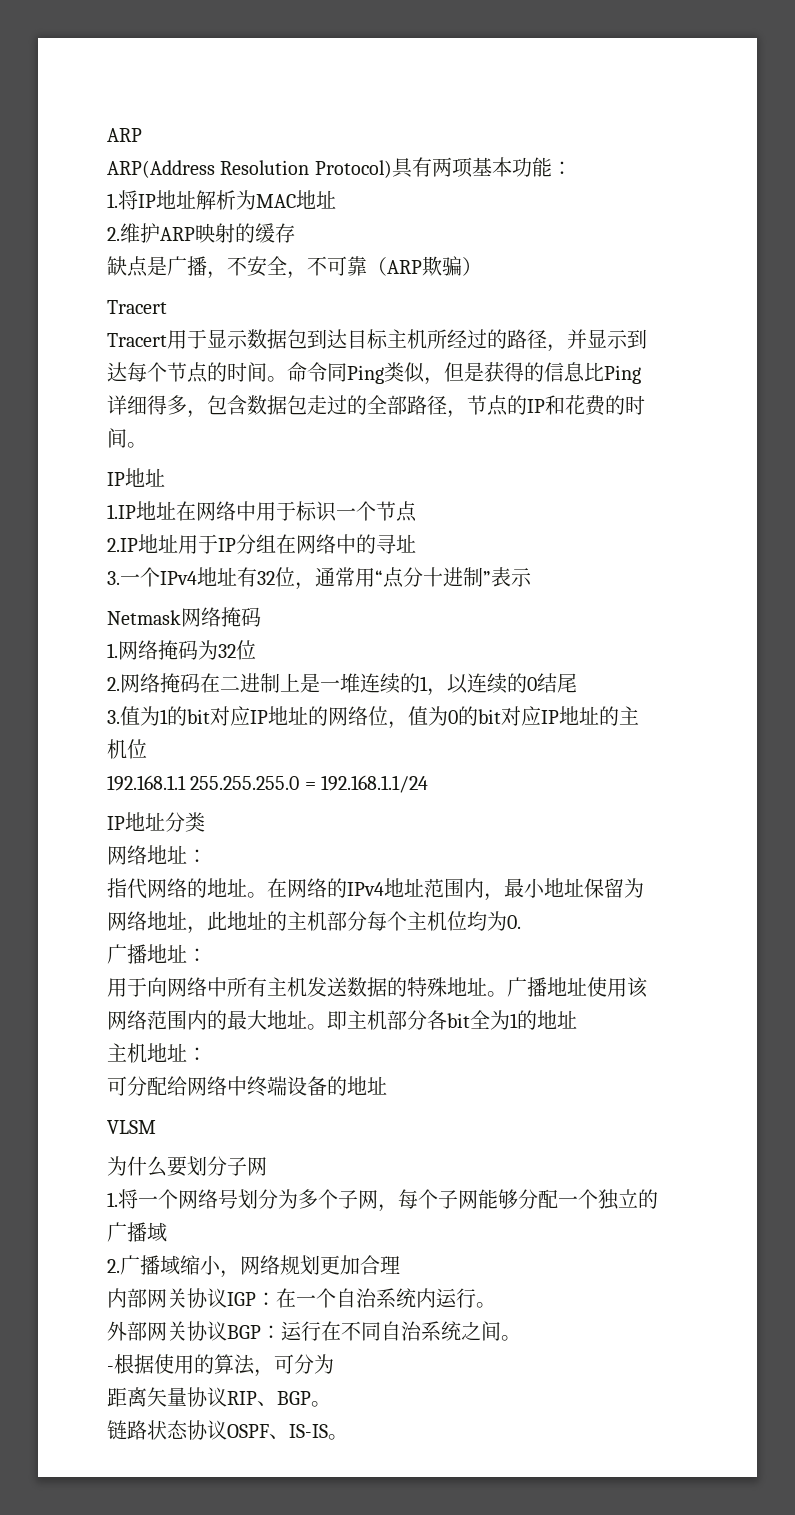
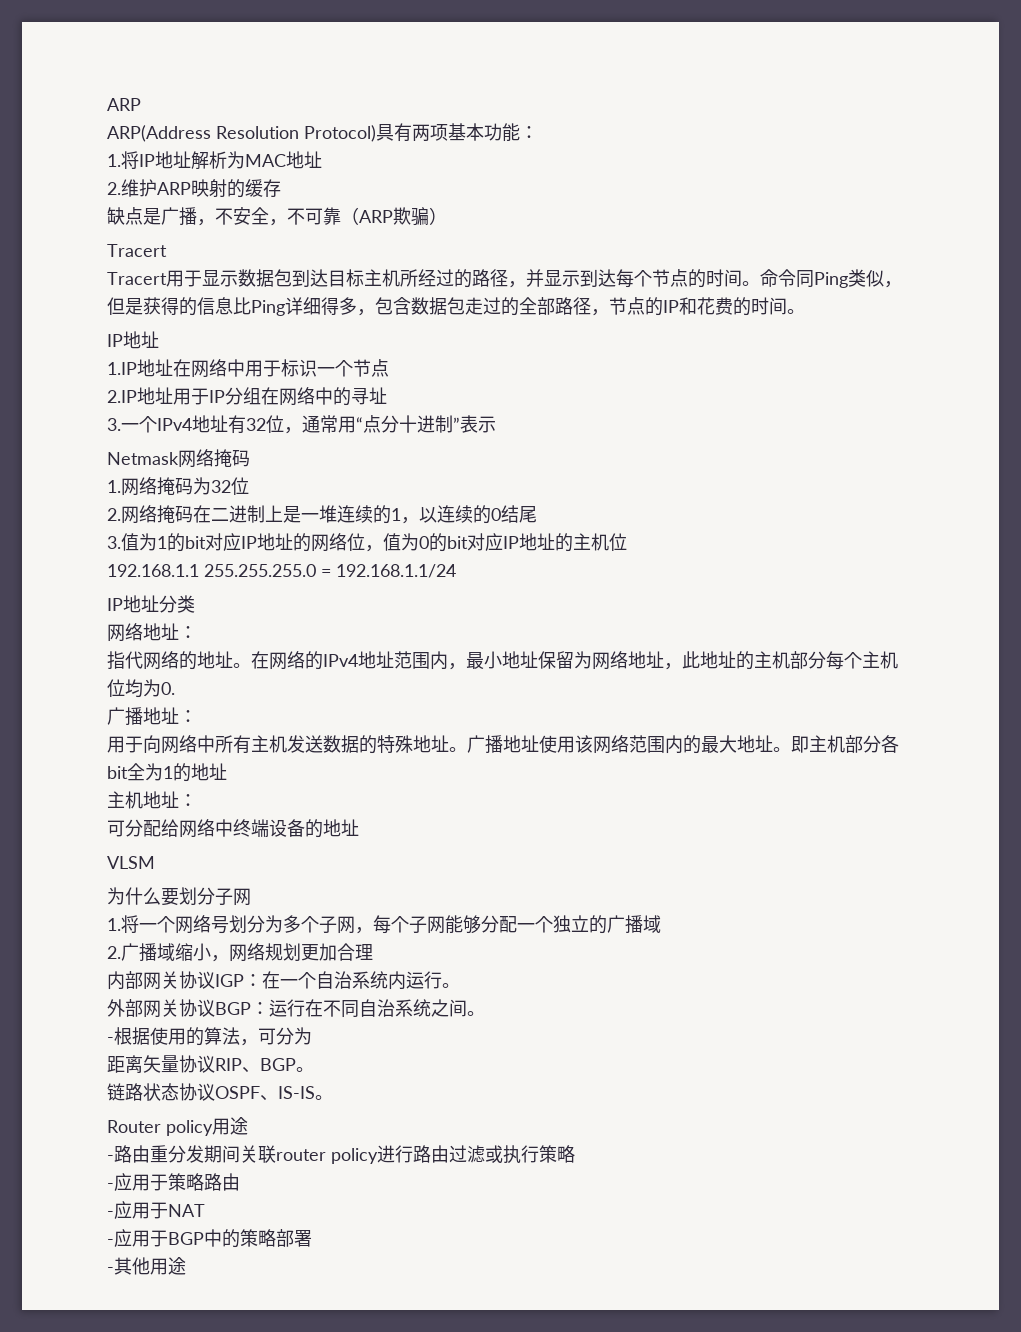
+ Router policy用途
+ -路由重分发期间关联router policy进行路由过滤或执行策略
+ -应用于策略路由
+ -应用于NAT
+ -应用于BGP中的策略部署
+ -其他用途

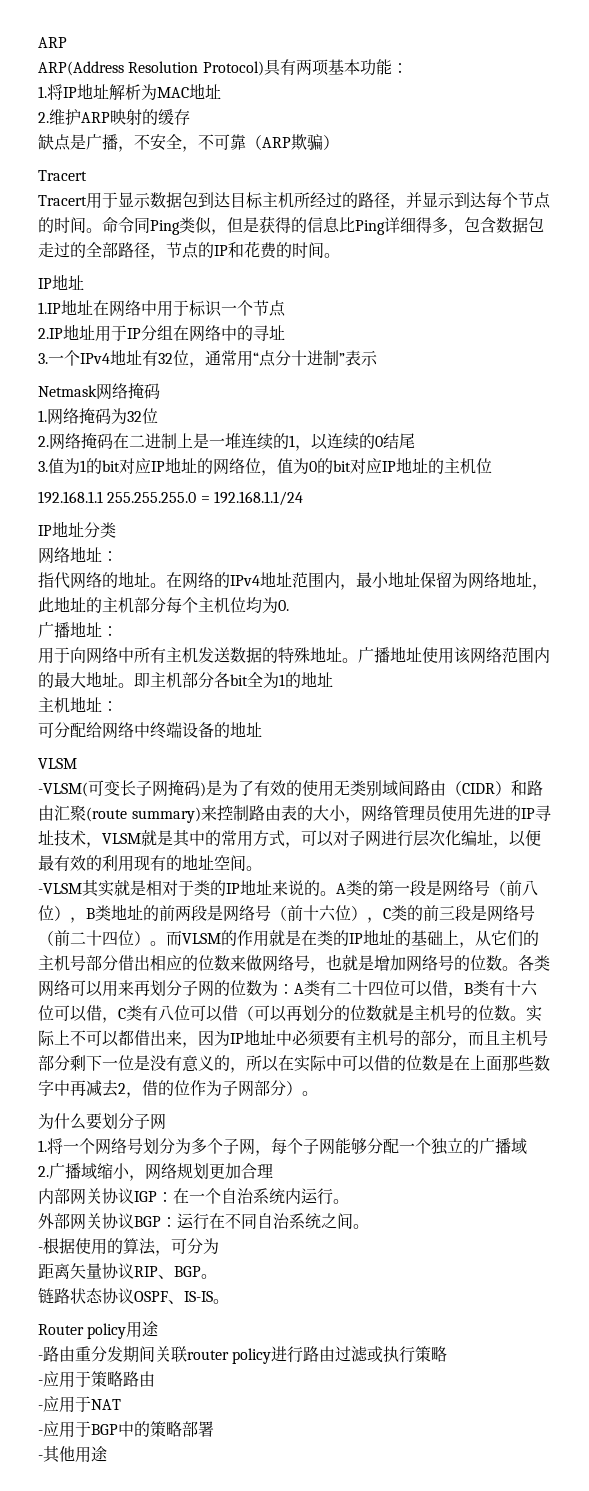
+ -VLSM(可变长子网掩码)是为了有效的使用无类别域间路由（CIDR）和路由汇聚(route summary)来控制路由表的大小，网络管理员使用先进的IP寻址技术，VLSM就是其中的常用方式，可以对子网进行层次化编址，以便最有效的利用现有的地址空间。
+ -VLSM其实就是相对于类的IP地址来说的。A类的第一段是网络号（前八位），B类地址的前两段是网络号（前十六位），C类的前三段是网络号（前二十四位）。而VLSM的作用就是在类的IP地址的基础上，从它们的主机号部分借出相应的位数来做网络号，也就是增加网络号的位数。各类网络可以用来再划分子网的位数为：A类有二十四位可以借，B类有十六位可以借，C类有八位可以借（可以再划分的位数就是主机号的位数。实际上不可以都借出来，因为IP地址中必须要有主机号的部分，而且主机号部分剩下一位是没有意义的，所以在实际中可以借的位数是在上面那些数字中再减去2，借的位作为子网部分）。

